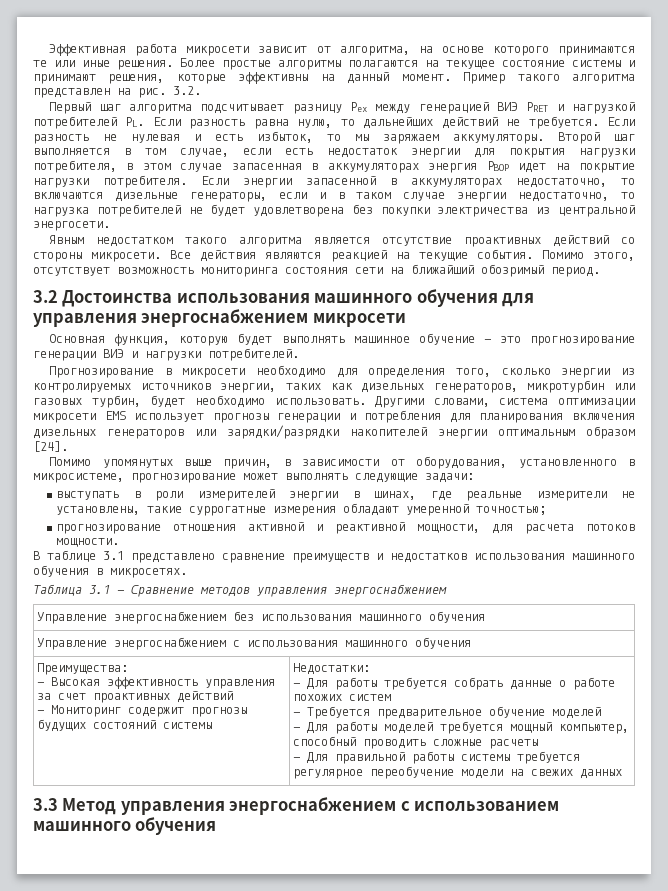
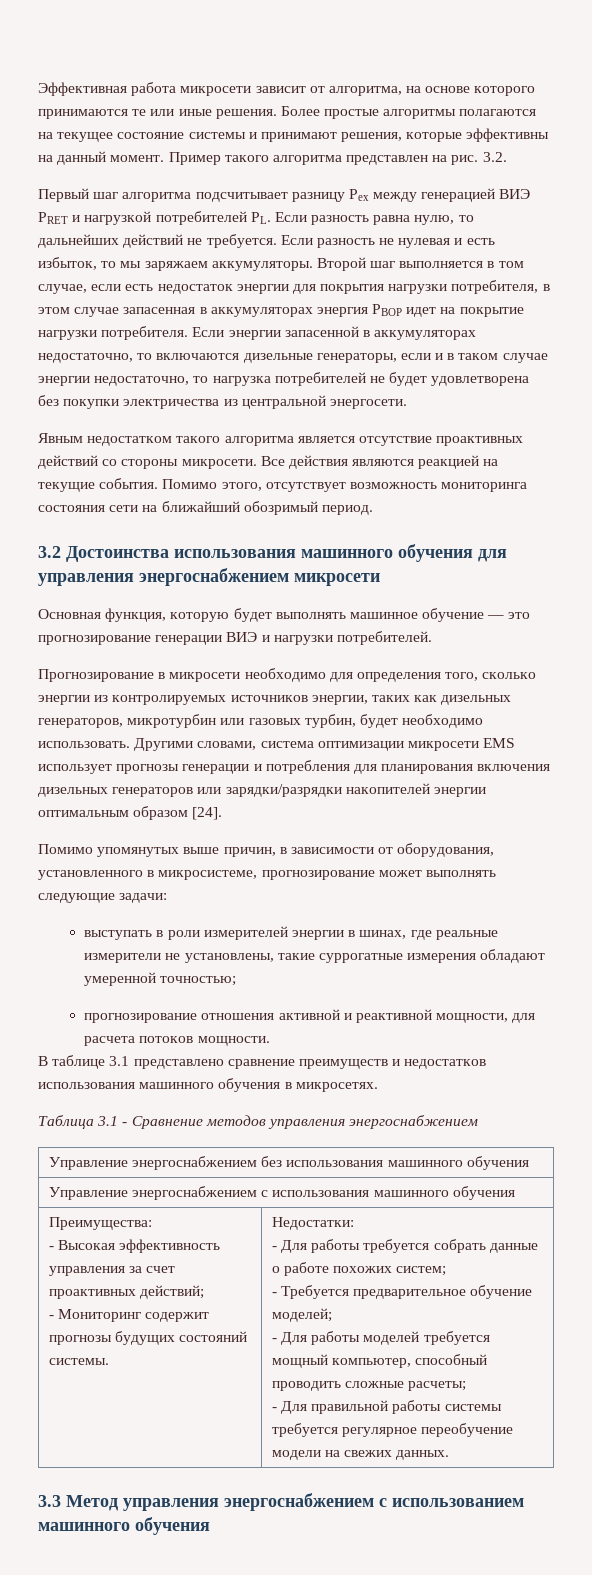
- - Высокая эффективность управления за счет проактивных действий
+ - Высокая эффективность управления за счет проактивных действий;
- - Мониторинг содержит прогнозы будущих состояний системы
+ - Мониторинг содержит прогнозы будущих состояний системы.
- - Для работы требуется собрать данные о работе похожих систем
+ - Для работы требуется собрать данные о работе похожих систем;
- - Требуется предварительное обучение моделей
+ - Требуется предварительное обучение моделей;
- - Для работы моделей требуется мощный компьютер, способный проводить сложные расчеты
+ - Для работы моделей требуется мощный компьютер, способный проводить сложные расчеты;
- - Для правильной работы системы требуется регулярное переобучение модели на свежих данных
+ - Для правильной работы системы требуется регулярное переобучение модели на свежих данных.

